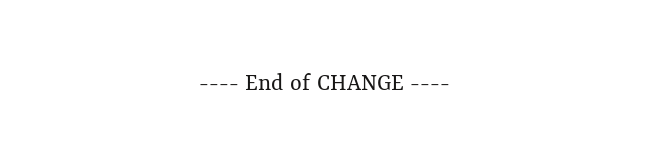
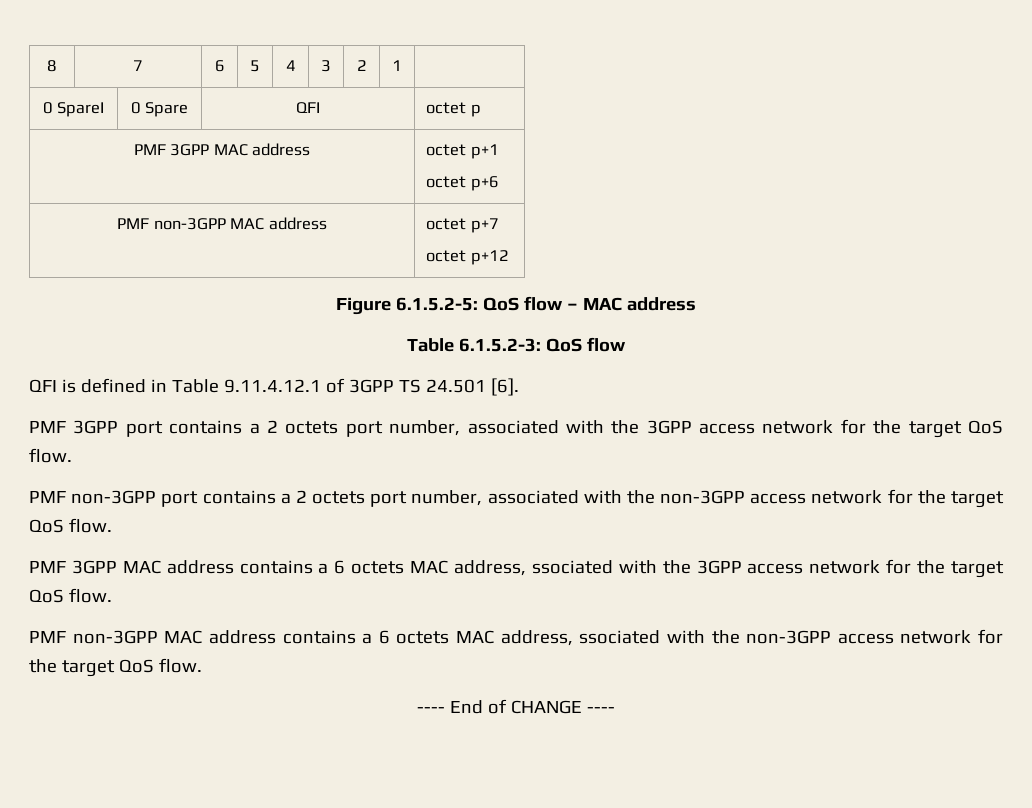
+ 8 | 7 | 6 | 5 | 4 | 3 | 2 | 1 |
+ 0 SpareI | 0 Spare | QFI | octet p
+ PMF 3GPP MAC address | octet p+1
+ octet p+6
+ PMF non-3GPP MAC address | octet p+7
+ octet p+12
+ Figure 6.1.5.2-5: QoS flow – MAC address
+ Table 6.1.5.2-3: QoS flow
+ QFI is defined in Table 9.11.4.12.1 of 3GPP TS 24.501 [6].
+ PMF 3GPP port contains a 2 octets port number, associated with the 3GPP access network for the target QoS flow.
+ PMF non-3GPP port contains a 2 octets port number, associated with the non-3GPP access network for the target QoS flow.
+ PMF 3GPP MAC address contains a 6 octets MAC address, ssociated with the 3GPP access network for the target QoS flow.
+ PMF non-3GPP MAC address contains a 6 octets MAC address, ssociated with the non-3GPP access network for the target QoS flow.

